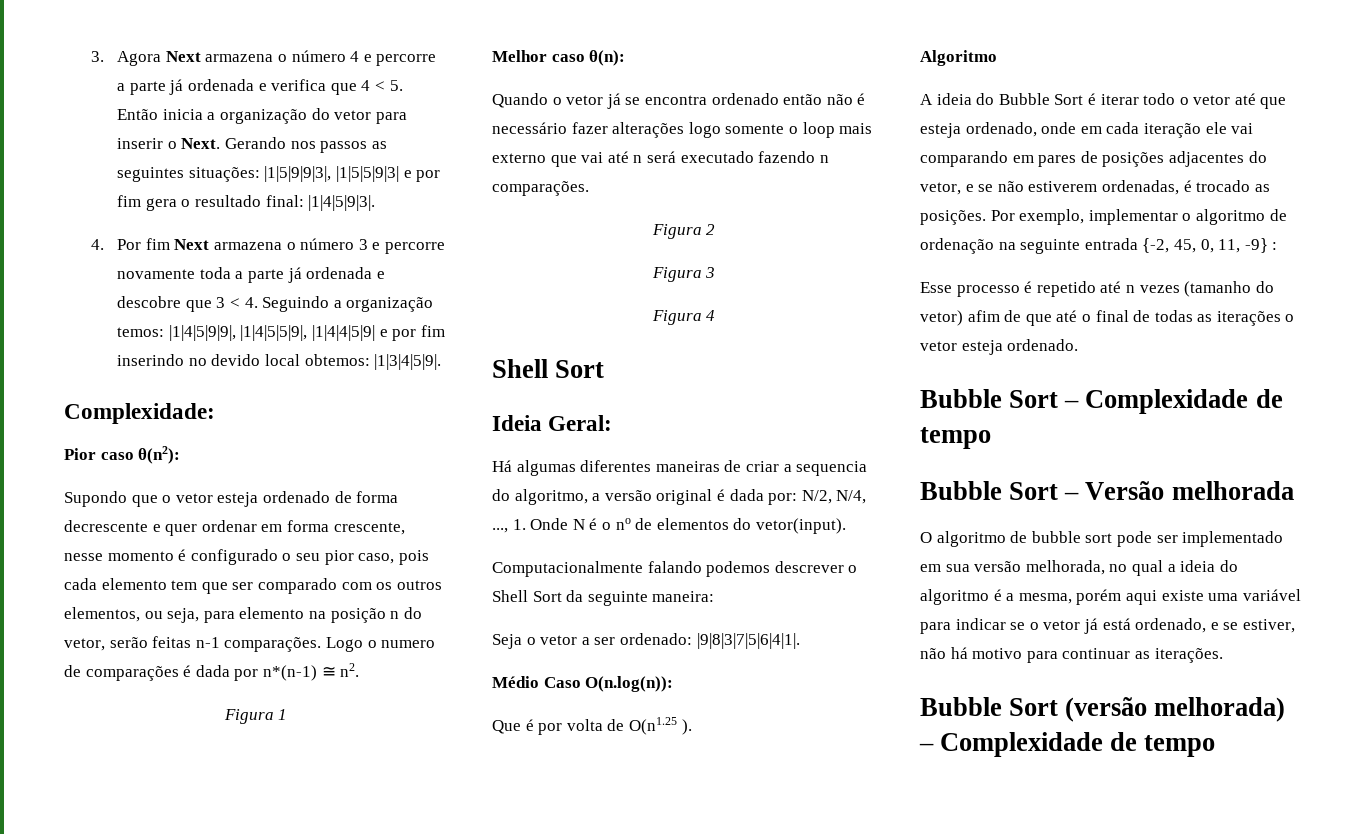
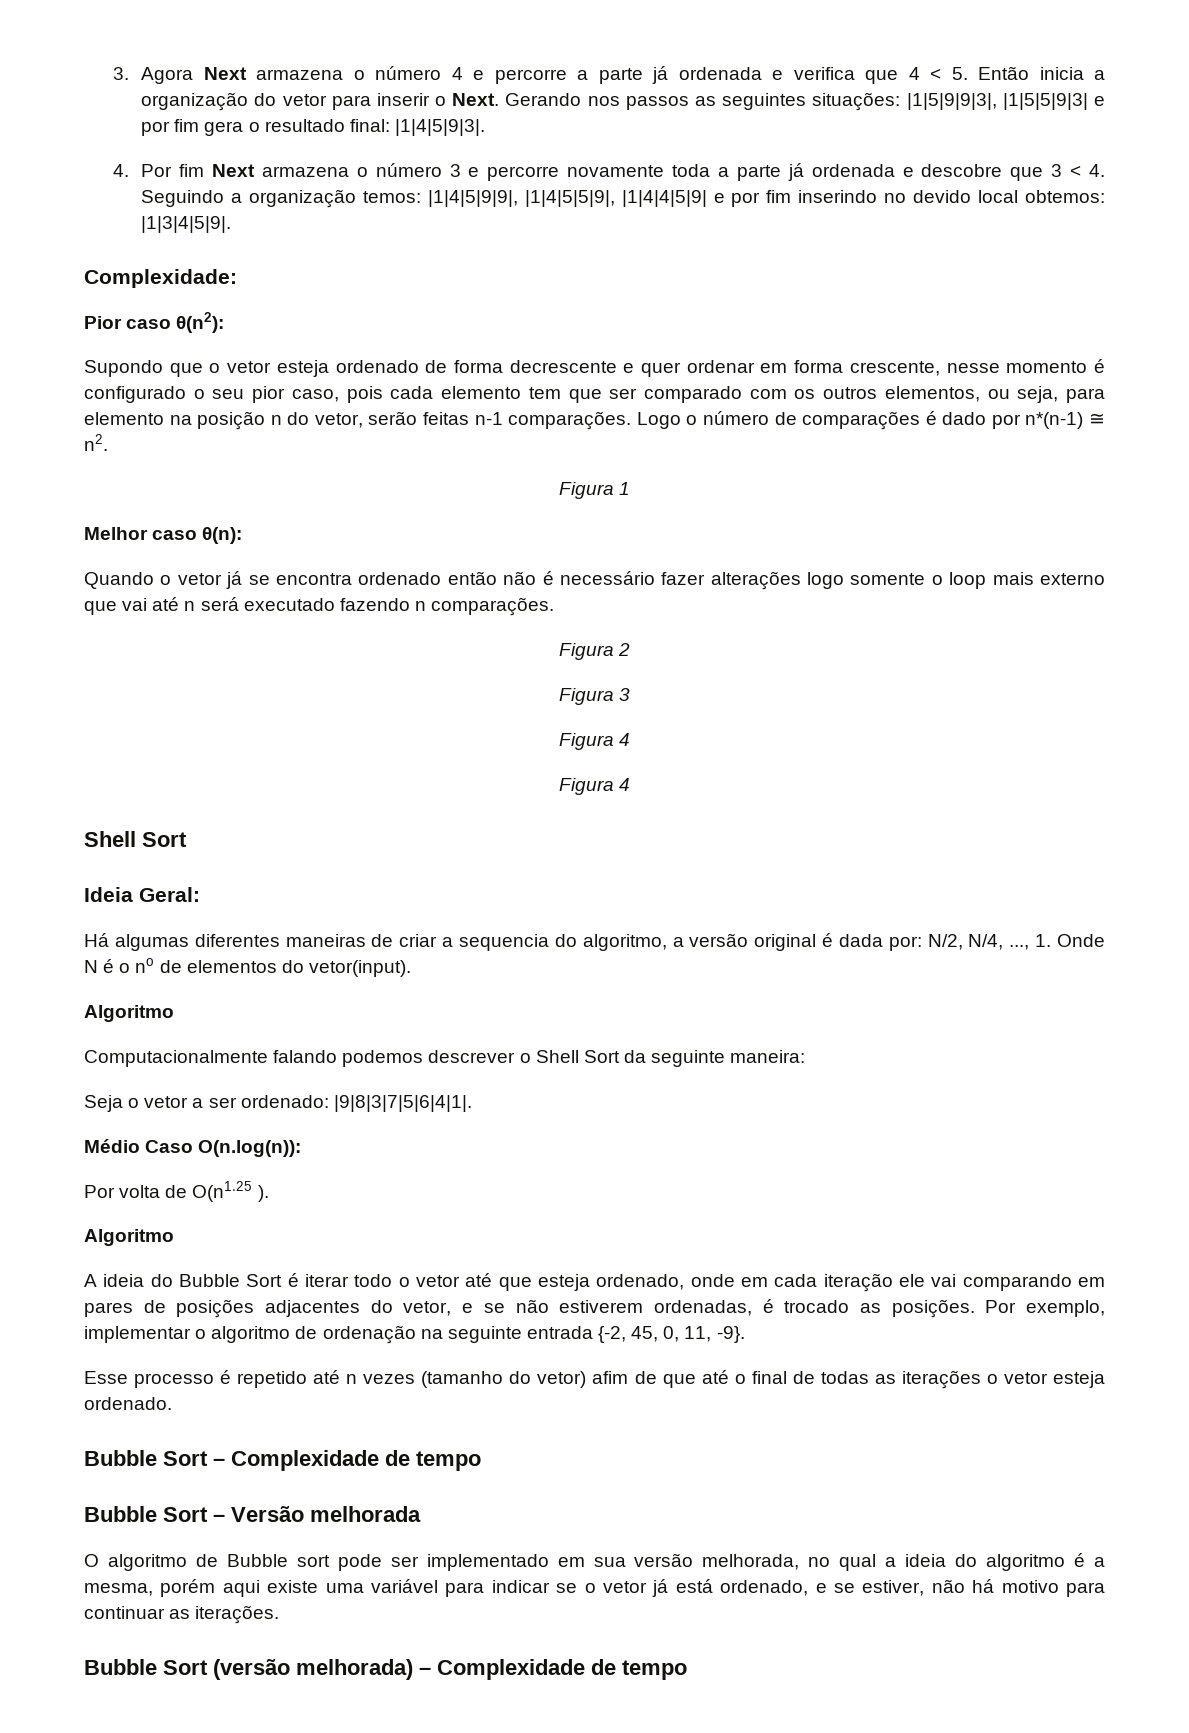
- Logo o numero de comparações é dada por n*(n-1) ≅ n2.
+ Logo o número de comparações é dado por n*(n-1) ≅ n2.
  Figura 3
+ Figura 4
  Há algumas diferentes maneiras de criar a sequencia do algoritmo, a versão original é dada por: N/2, N/4, ..., 1. Onde N é o no de elementos do vetor(input).
+ Algoritmo
- Que é por volta de O(n1.25 ).
+ Por volta de O(n1.25 ).
- Por exemplo, implementar o algoritmo de ordenação na seguinte entrada {-2, 45, 0, 11, -9} :
+ Por exemplo, implementar o algoritmo de ordenação na seguinte entrada {-2, 45, 0, 11, -9}.
- O algoritmo de bubble sort pode ser implementado em sua versão melhorada, no qual a ideia do algoritmo é a mesma, porém aqui existe uma variável para indicar se o vetor já está ordenado, e se estiver, não há motivo para continuar as iterações.
+ O algoritmo de Bubble sort pode ser implementado em sua versão melhorada, no qual a ideia do algoritmo é a mesma, porém aqui existe uma variável para indicar se o vetor já está ordenado, e se estiver, não há motivo para continuar as iterações.

